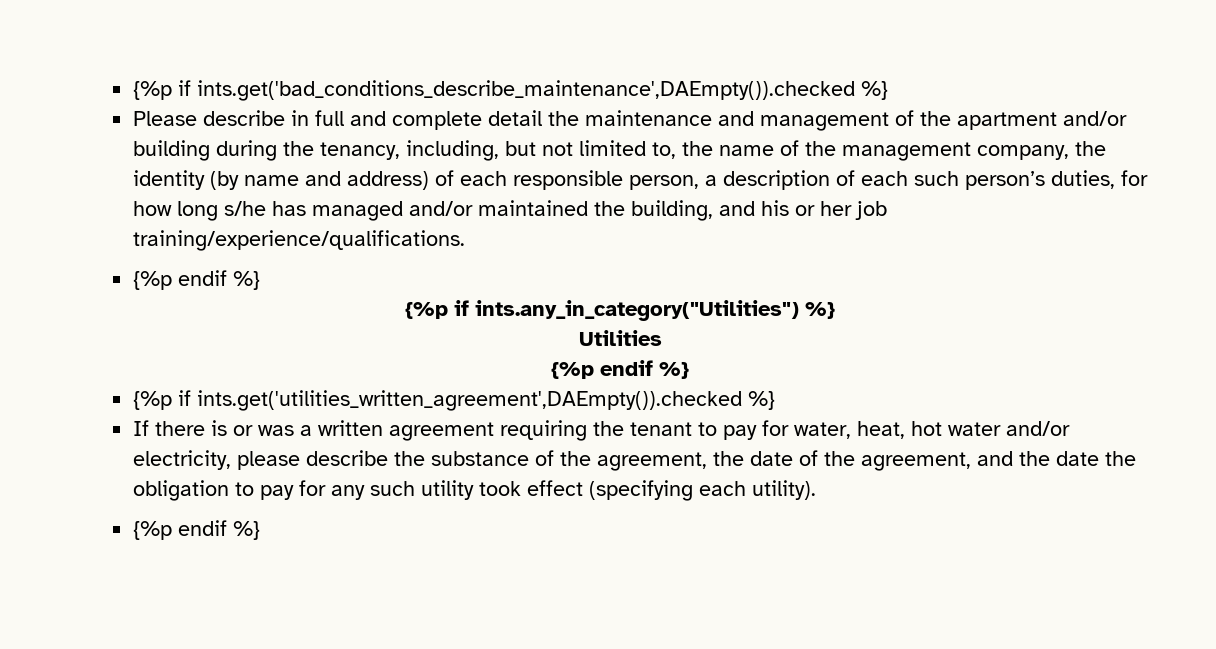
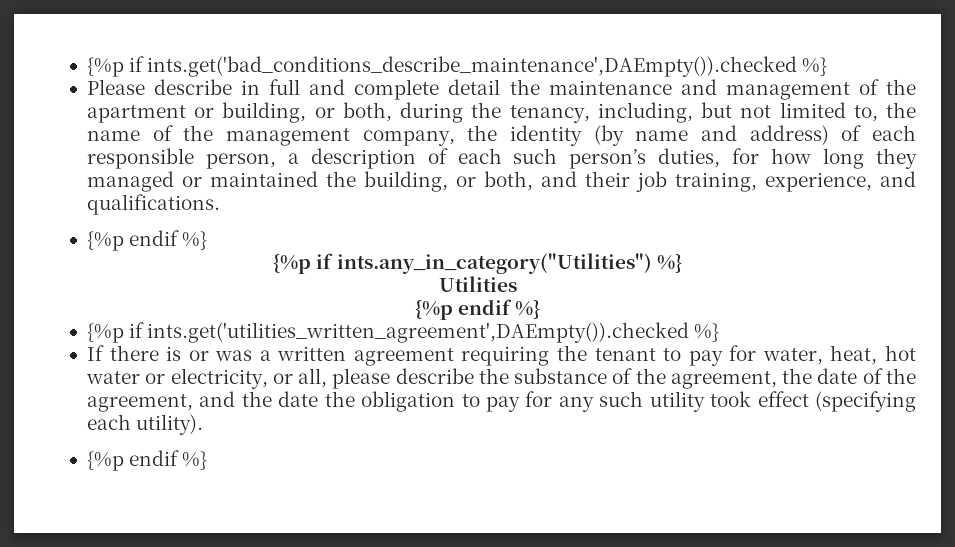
- Please describe in full and complete detail the maintenance and management of the apartment and/or building during the tenancy, including, but not limited to, the name of the management company, the identity (by name and address) of each responsible person, a description of each such person’s duties, for how long s/he has managed and/or maintained the building, and his or her job training/experience/qualifications.
+ Please describe in full and complete detail the maintenance and management of the apartment or building, or both, during the tenancy, including, but not limited to, the name of the management company, the identity (by name and address) of each responsible person, a description of each such person’s duties, for how long they managed or maintained the building, or both, and their job training, experience, and qualifications.
- If there is or was a written agreement requiring the tenant to pay for water, heat, hot water and/or electricity, please describe the substance of the agreement, the date of the agreement, and the date the obligation to pay for any such utility took effect (specifying each utility).
+ If there is or was a written agreement requiring the tenant to pay for water, heat, hot water or electricity, or all, please describe the substance of the agreement, the date of the agreement, and the date the obligation to pay for any such utility took effect (specifying each utility).

